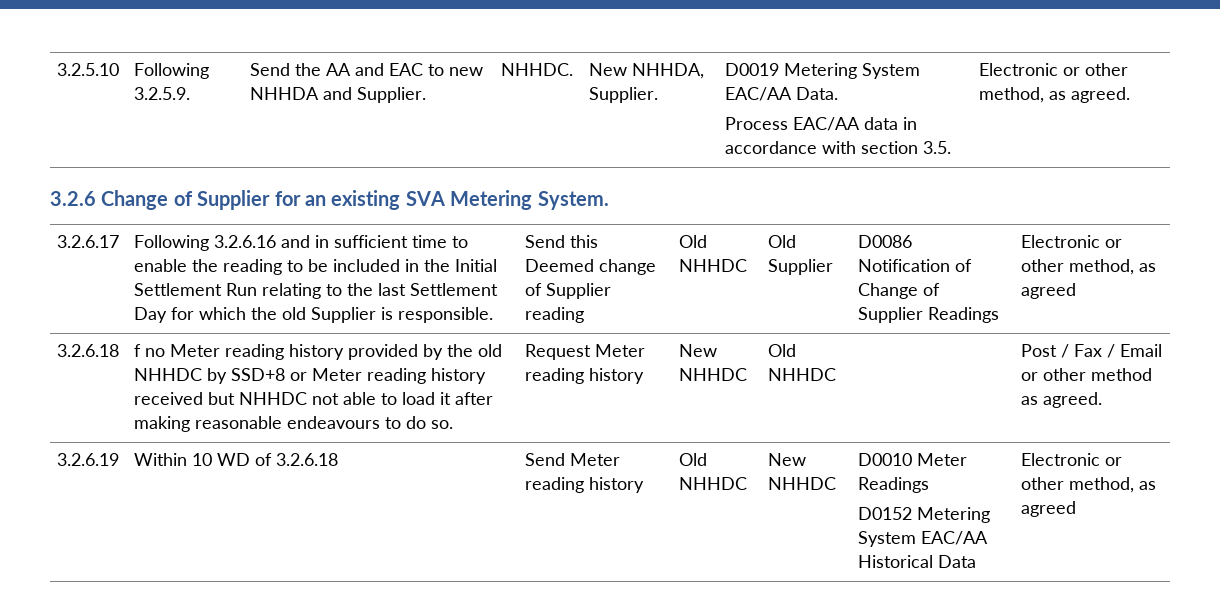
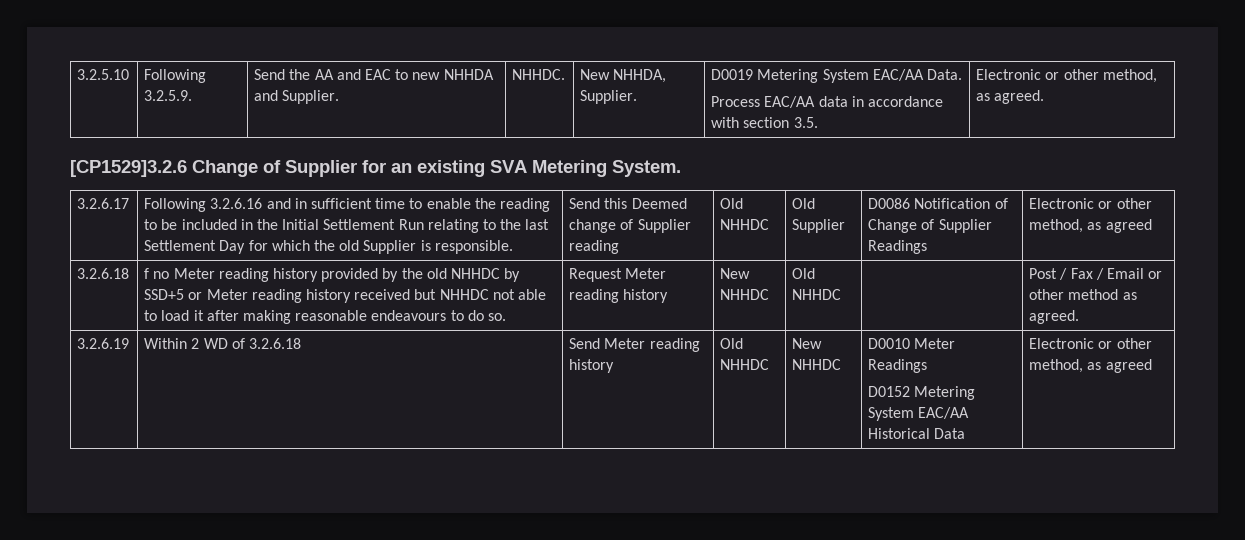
- 3.2.6 Change of Supplier for an existing SVA Metering System.
+ [CP1529]3.2.6 Change of Supplier for an existing SVA Metering System.
- f no Meter reading history provided by the old NHHDC by SSD+8 or Meter reading history received but NHHDC not able to load it after making reasonable endeavours to do so.
+ f no Meter reading history provided by the old NHHDC by SSD+5 or Meter reading history received but NHHDC not able to load it after making reasonable endeavours to do so.
- 3.2.6.19 | Within 10 WD of 3.2.6.18 | Send Meter reading history | Old NHHDC | New NHHDC | D0010 Meter Readings
+ 3.2.6.19 | Within 2 WD of 3.2.6.18 | Send Meter reading history | Old NHHDC | New NHHDC | D0010 Meter Readings

